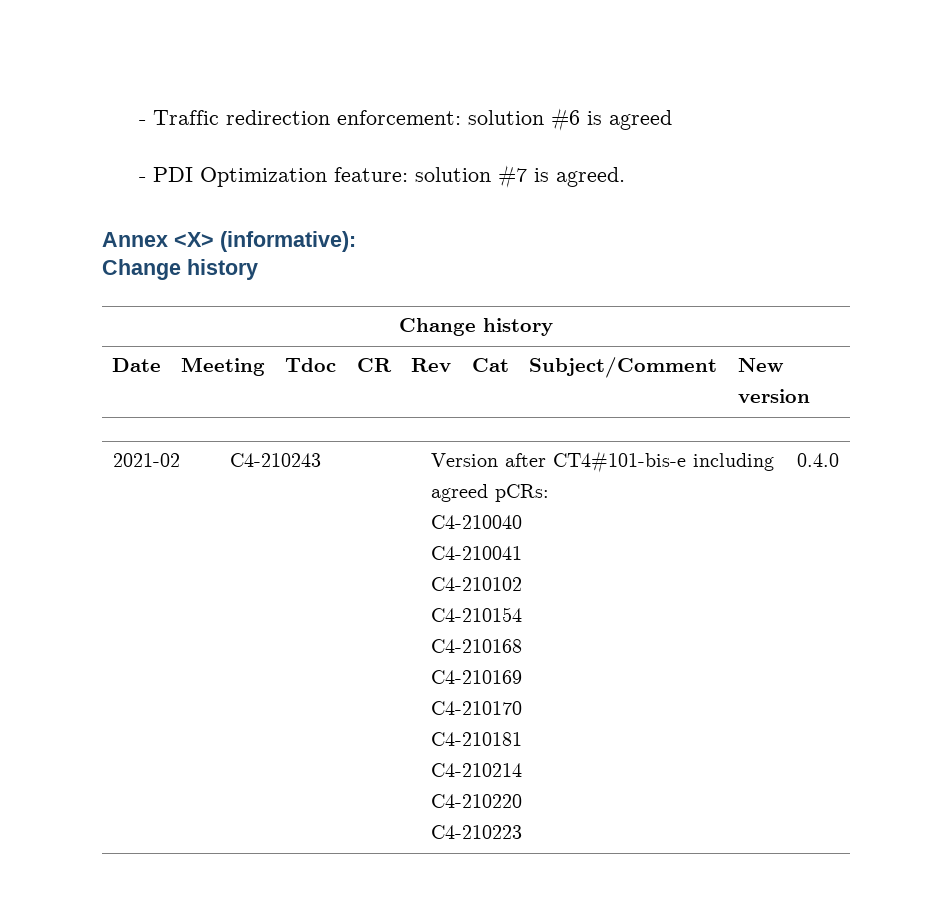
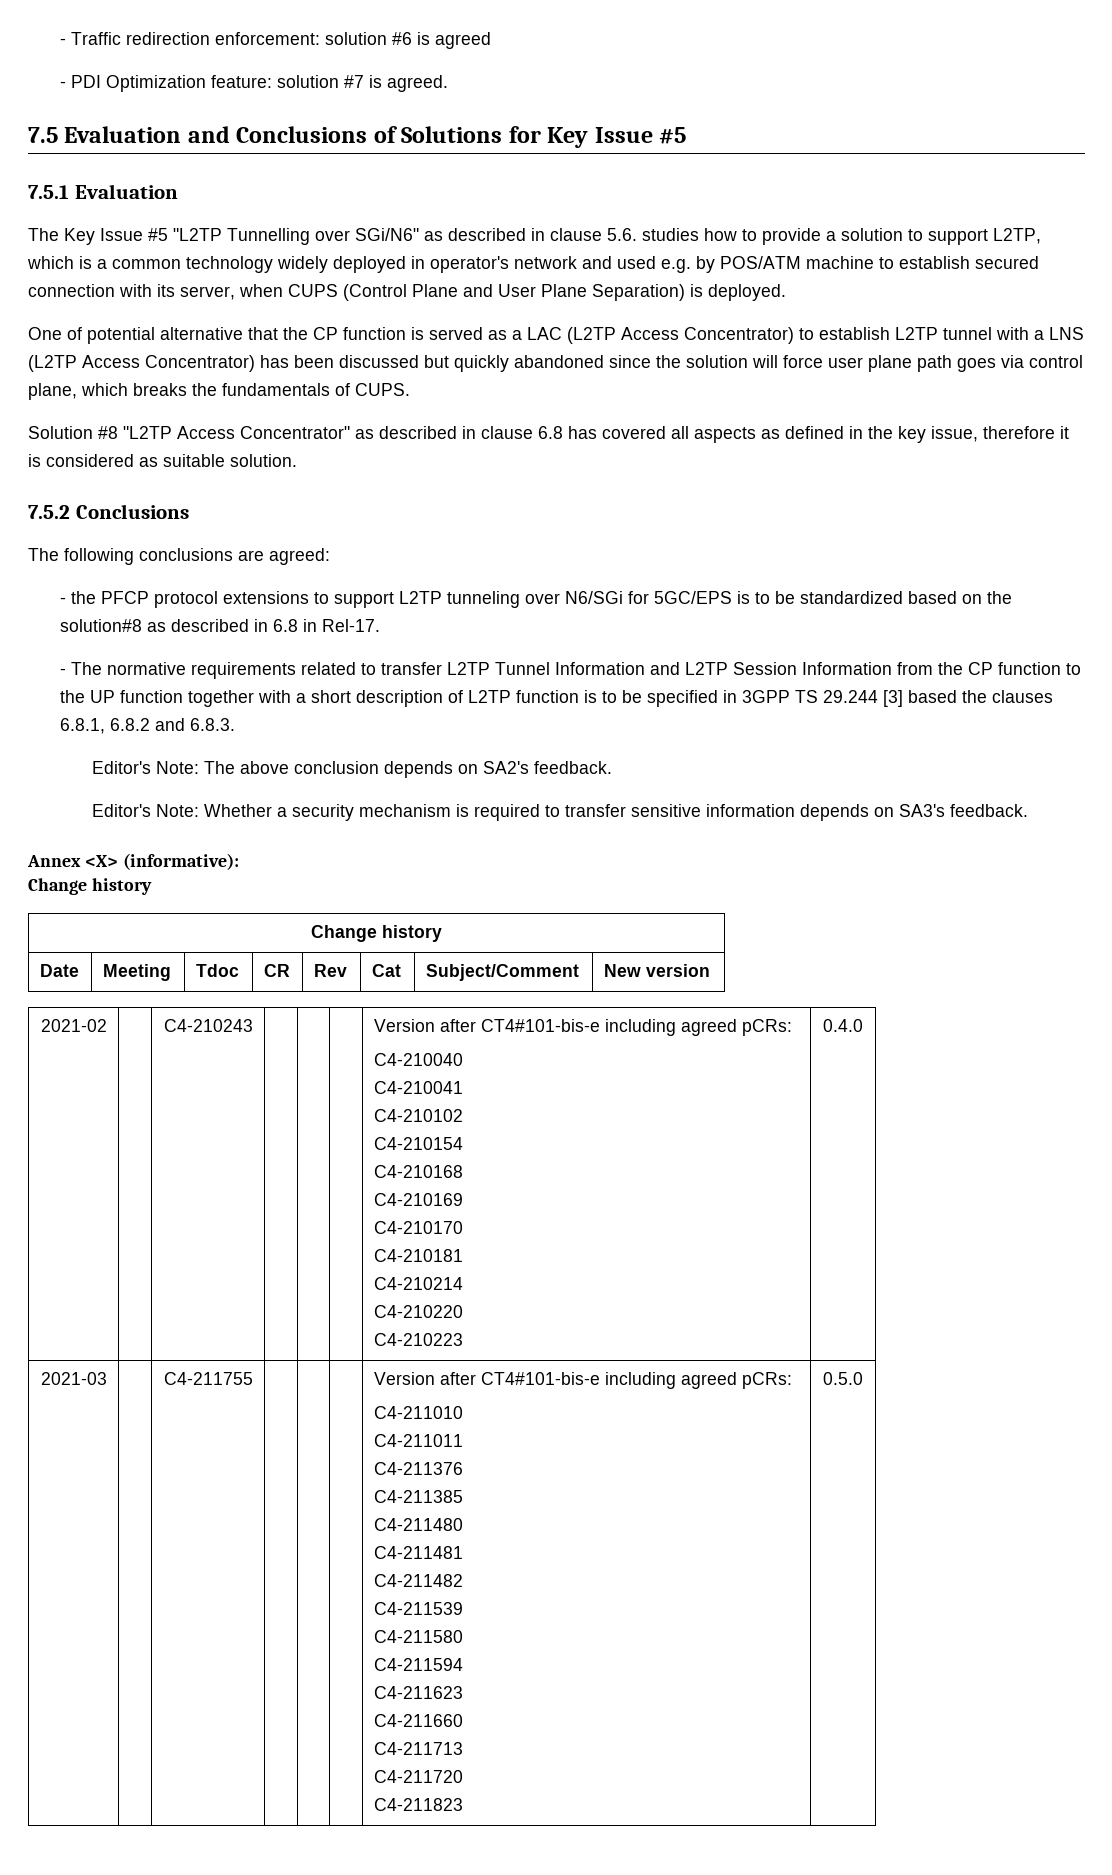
+ 7.5 Evaluation and Conclusions of Solutions for Key Issue #5
+ 7.5.1 Evaluation
+ The Key Issue #5 "L2TP Tunnelling over SGi/N6" as described in clause 5.6. studies how to provide a solution to support L2TP, which is a common technology widely deployed in operator's network and used e.g. by POS/ATM machine to establish secured connection with its server, when CUPS (Control Plane and User Plane Separation) is deployed.
+ One of potential alternative that the CP function is served as a LAC (L2TP Access Concentrator) to establish L2TP tunnel with a LNS (L2TP Access Concentrator) has been discussed but quickly abandoned since the solution will force user plane path goes via control plane, which breaks the fundamentals of CUPS.
+ Solution #8 "L2TP Access Concentrator" as described in clause 6.8 has covered all aspects as defined in the key issue, therefore it is considered as suitable solution.
+ 7.5.2 Conclusions
+ The following conclusions are agreed:
+ - the PFCP protocol extensions to support L2TP tunneling over N6/SGi for 5GC/EPS is to be standardized based on the solution#8 as described in 6.8 in Rel-17.
+ - The normative requirements related to transfer L2TP Tunnel Information and L2TP Session Information from the CP function to the UP function together with a short description of L2TP function is to be specified in 3GPP TS 29.244 [3] based the clauses 6.8.1, 6.8.2 and 6.8.3.
+ Editor's Note: The above conclusion depends on SA2's feedback.
+ Editor's Note: Whether a security mechanism is required to transfer sensitive information depends on SA3's feedback.
+ 2021-03 | | C4-211755 | | | | Version after CT4#101-bis-e including agreed pCRs:
+ C4-211010
+ C4-211011
+ C4-211376
+ C4-211385
+ C4-211480
+ C4-211481
+ C4-211482
+ C4-211539
+ C4-211580
+ C4-211594
+ C4-211623
+ C4-211660
+ C4-211713
+ C4-211720
+ C4-211823 | 0.5.0

